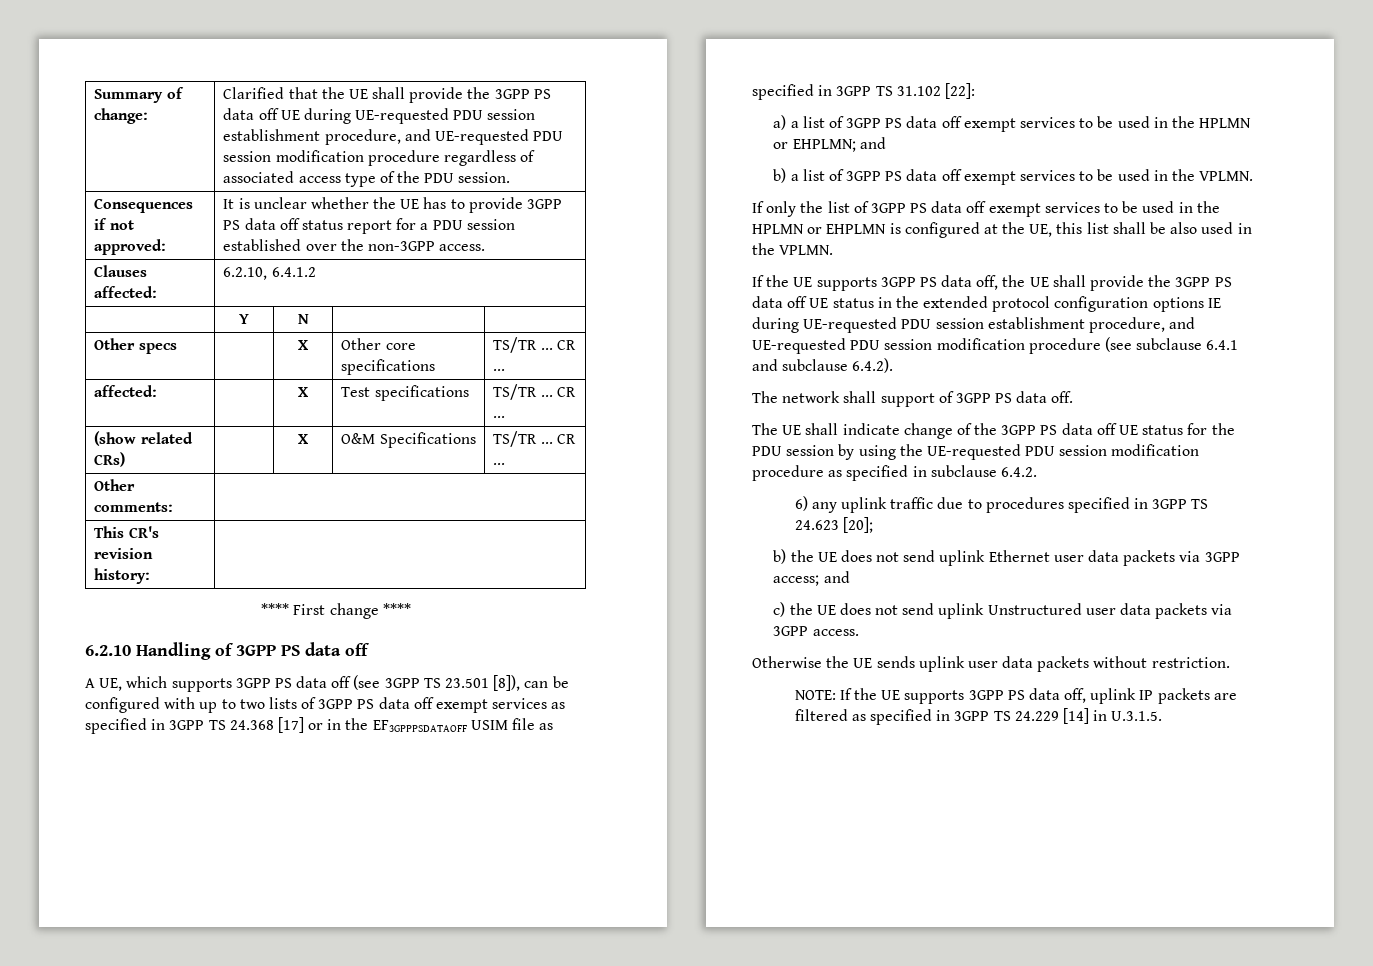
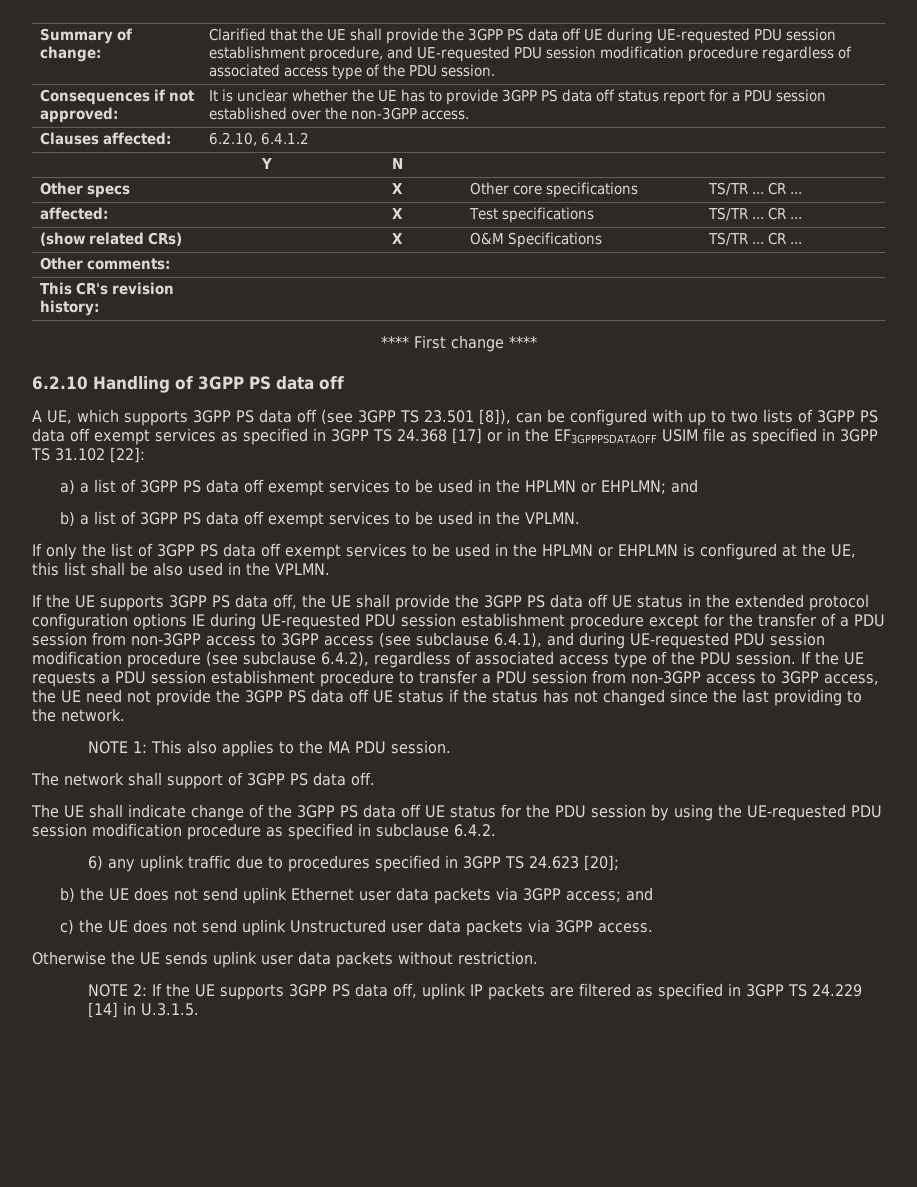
- If the UE supports 3GPP PS data off, the UE shall provide the 3GPP PS data off UE status in the extended protocol configuration options IE during UE-requested PDU session establishment procedure, and UE-requested PDU session modification procedure (see subclause 6.4.1 and subclause 6.4.2).
+ If the UE supports 3GPP PS data off, the UE shall provide the 3GPP PS data off UE status in the extended protocol configuration options IE during UE-requested PDU session establishment procedure except for the transfer of a PDU session from non-3GPP access to 3GPP access (see subclause 6.4.1), and during UE-requested PDU session modification procedure (see subclause 6.4.2), regardless of associated access type of the PDU session. If the UE requests a PDU session establishment procedure to transfer a PDU session from non-3GPP access to 3GPP access, the UE need not provide the 3GPP PS data off UE status if the status has not changed since the last providing to the network.
+ NOTE 1: This also applies to the MA PDU session.
- NOTE: If the UE supports 3GPP PS data off, uplink IP packets are filtered as specified in 3GPP TS 24.229 [14] in U.3.1.5.
+ NOTE 2: If the UE supports 3GPP PS data off, uplink IP packets are filtered as specified in 3GPP TS 24.229 [14] in U.3.1.5.

